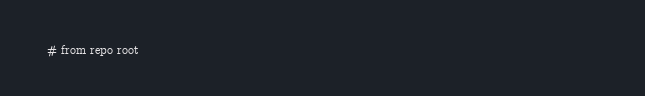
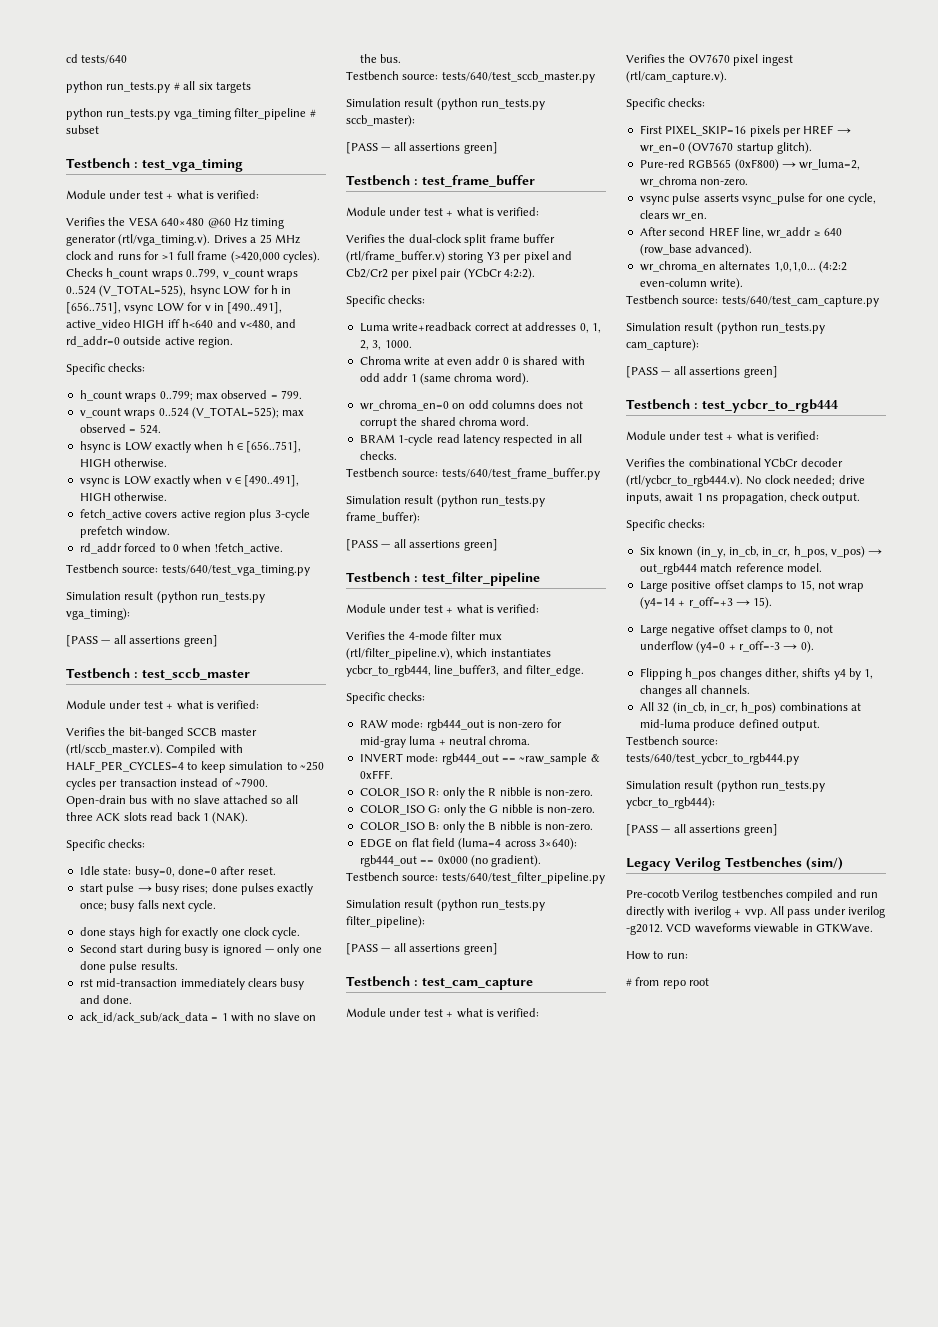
+ cd tests/640
+ python run_tests.py # all six targets
+ python run_tests.py vga_timing filter_pipeline # subset
+ Testbench : test_vga_timing
+ Module under test + what is verified:
+ Verifies the VESA 640×480 @60 Hz timing generator (rtl/vga_timing.v). Drives a 25 MHz clock and runs for >1 full frame (>420,000 cycles). Checks h_count wraps 0..799, v_count wraps 0..524 (V_TOTAL=525), hsync LOW for h in [656..751], vsync LOW for v in [490..491], active_video HIGH iff h<640 and v<480, and rd_addr=0 outside active region.
+ Specific checks:
+ h_count wraps 0..799; max observed = 799.
+ v_count wraps 0..524 (V_TOTAL=525); max observed = 524.
+ hsync is LOW exactly when h ∈ [656..751], HIGH otherwise.
+ vsync is LOW exactly when v ∈ [490..491], HIGH otherwise.
+ fetch_active covers active region plus 3-cycle prefetch window.
+ rd_addr forced to 0 when !fetch_active.
+ Testbench source: tests/640/test_vga_timing.py
+ Simulation result (python run_tests.py vga_timing):
+ [PASS — all assertions green]
+ Testbench : test_sccb_master
+ Module under test + what is verified:
+ Verifies the bit-banged SCCB master (rtl/sccb_master.v). Compiled with HALF_PER_CYCLES=4 to keep simulation to ~250 cycles per transaction instead of ~7900. Open-drain bus with no slave attached so all three ACK slots read back 1 (NAK).
+ Specific checks:
+ Idle state: busy=0, done=0 after reset.
+ start pulse → busy rises; done pulses exactly once; busy falls next cycle.
+ done stays high for exactly one clock cycle.
+ Second start during busy is ignored — only one done pulse results.
+ rst mid-transaction immediately clears busy and done.
+ ack_id/ack_sub/ack_data = 1 with no slave on the bus.
+ Testbench source: tests/640/test_sccb_master.py
+ Simulation result (python run_tests.py sccb_master):
+ [PASS — all assertions green]
+ Testbench : test_frame_buffer
+ Module under test + what is verified:
+ Verifies the dual-clock split frame buffer (rtl/frame_buffer.v) storing Y3 per pixel and Cb2/Cr2 per pixel pair (YCbCr 4:2:2).
+ Specific checks:
+ Luma write+readback correct at addresses 0, 1, 2, 3, 1000.
+ Chroma write at even addr 0 is shared with odd addr 1 (same chroma word).
+ wr_chroma_en=0 on odd columns does not corrupt the shared chroma word.
+ BRAM 1-cycle read latency respected in all checks.
+ Testbench source: tests/640/test_frame_buffer.py
+ Simulation result (python run_tests.py frame_buffer):
+ [PASS — all assertions green]
+ Testbench : test_filter_pipeline
+ Module under test + what is verified:
+ Verifies the 4-mode filter mux (rtl/filter_pipeline.v), which instantiates ycbcr_to_rgb444, line_buffer3, and filter_edge.
+ Specific checks:
+ RAW mode: rgb444_out is non-zero for mid-gray luma + neutral chroma.
+ INVERT mode: rgb444_out == ~raw_sample & 0xFFF.
+ COLOR_ISO R: only the R nibble is non-zero.
+ COLOR_ISO G: only the G nibble is non-zero.
+ COLOR_ISO B: only the B nibble is non-zero.
+ EDGE on flat field (luma=4 across 3×640): rgb444_out == 0x000 (no gradient).
+ Testbench source: tests/640/test_filter_pipeline.py
+ Simulation result (python run_tests.py filter_pipeline):
+ [PASS — all assertions green]
+ Testbench : test_cam_capture
+ Module under test + what is verified:
+ Verifies the OV7670 pixel ingest (rtl/cam_capture.v).
+ Specific checks:
+ First PIXEL_SKIP=16 pixels per HREF → wr_en=0 (OV7670 startup glitch).
+ Pure-red RGB565 (0xF800) → wr_luma=2, wr_chroma non-zero.
+ vsync pulse asserts vsync_pulse for one cycle, clears wr_en.
+ After second HREF line, wr_addr ≥ 640 (row_base advanced).
+ wr_chroma_en alternates 1,0,1,0... (4:2:2 even-column write).
+ Testbench source: tests/640/test_cam_capture.py
+ Simulation result (python run_tests.py cam_capture):
+ [PASS — all assertions green]
+ Testbench : test_ycbcr_to_rgb444
+ Module under test + what is verified:
+ Verifies the combinational YCbCr decoder (rtl/ycbcr_to_rgb444.v). No clock needed; drive inputs, await 1 ns propagation, check output.
+ Specific checks:
+ Six known (in_y, in_cb, in_cr, h_pos, v_pos) → out_rgb444 match reference model.
+ Large positive offset clamps to 15, not wrap (y4=14 + r_off=+3 → 15).
+ Large negative offset clamps to 0, not underflow (y4=0 + r_off=-3 → 0).
+ Flipping h_pos changes dither, shifts y4 by 1, changes all channels.
+ All 32 (in_cb, in_cr, h_pos) combinations at mid-luma produce defined output.
+ Testbench source: tests/640/test_ycbcr_to_rgb444.py
+ Simulation result (python run_tests.py ycbcr_to_rgb444):
+ [PASS — all assertions green]
+ Legacy Verilog Testbenches (sim/)
+ Pre-cocotb Verilog testbenches compiled and run directly with iverilog + vvp. All pass under iverilog -g2012. VCD waveforms viewable in GTKWave.
+ How to run:

